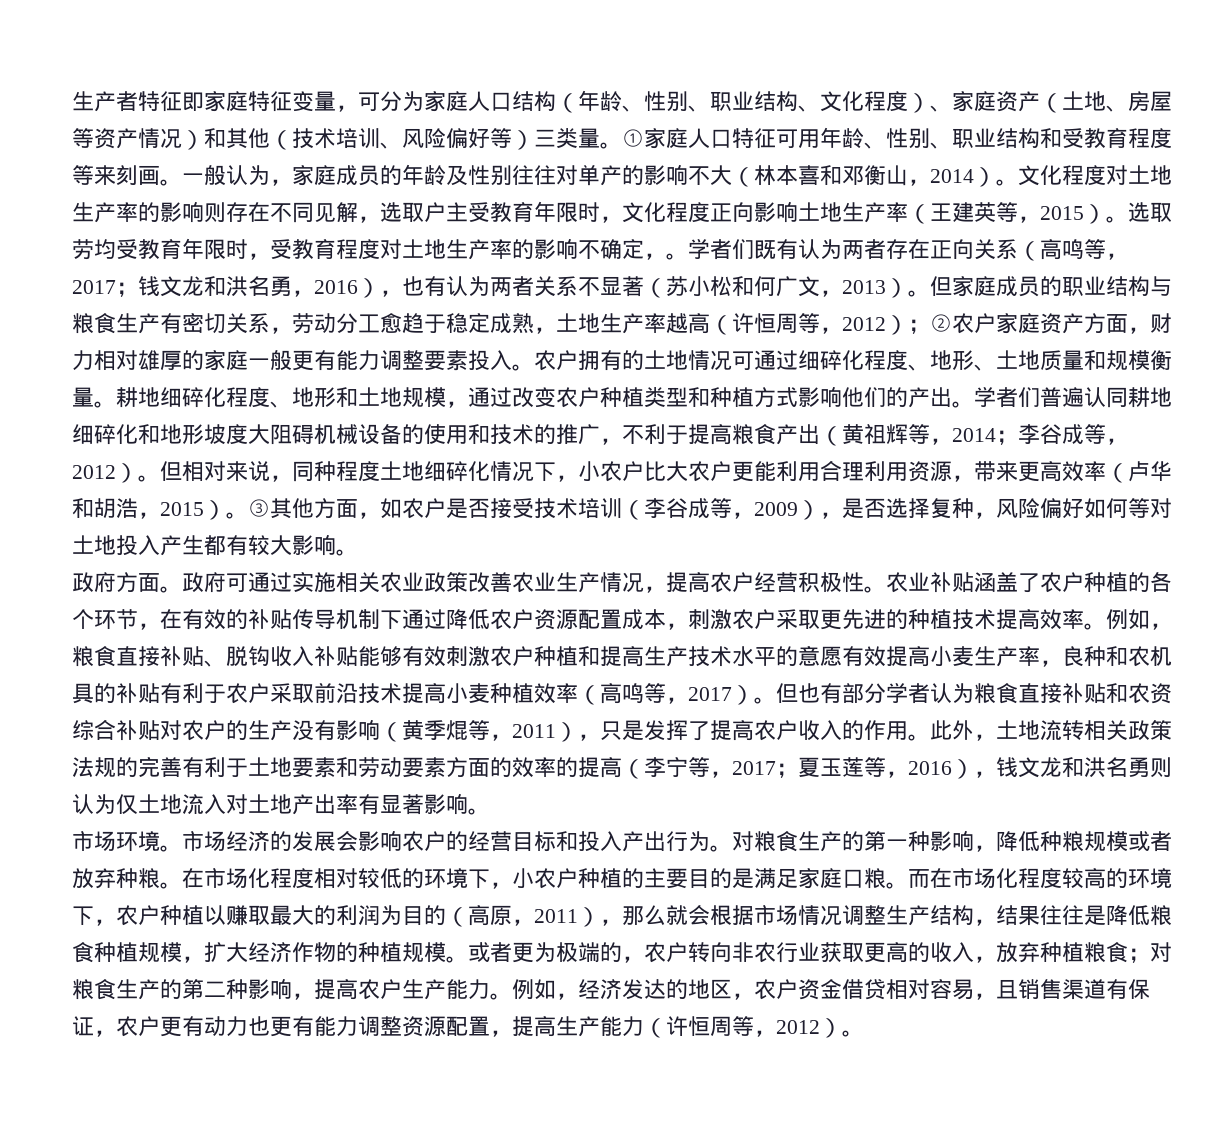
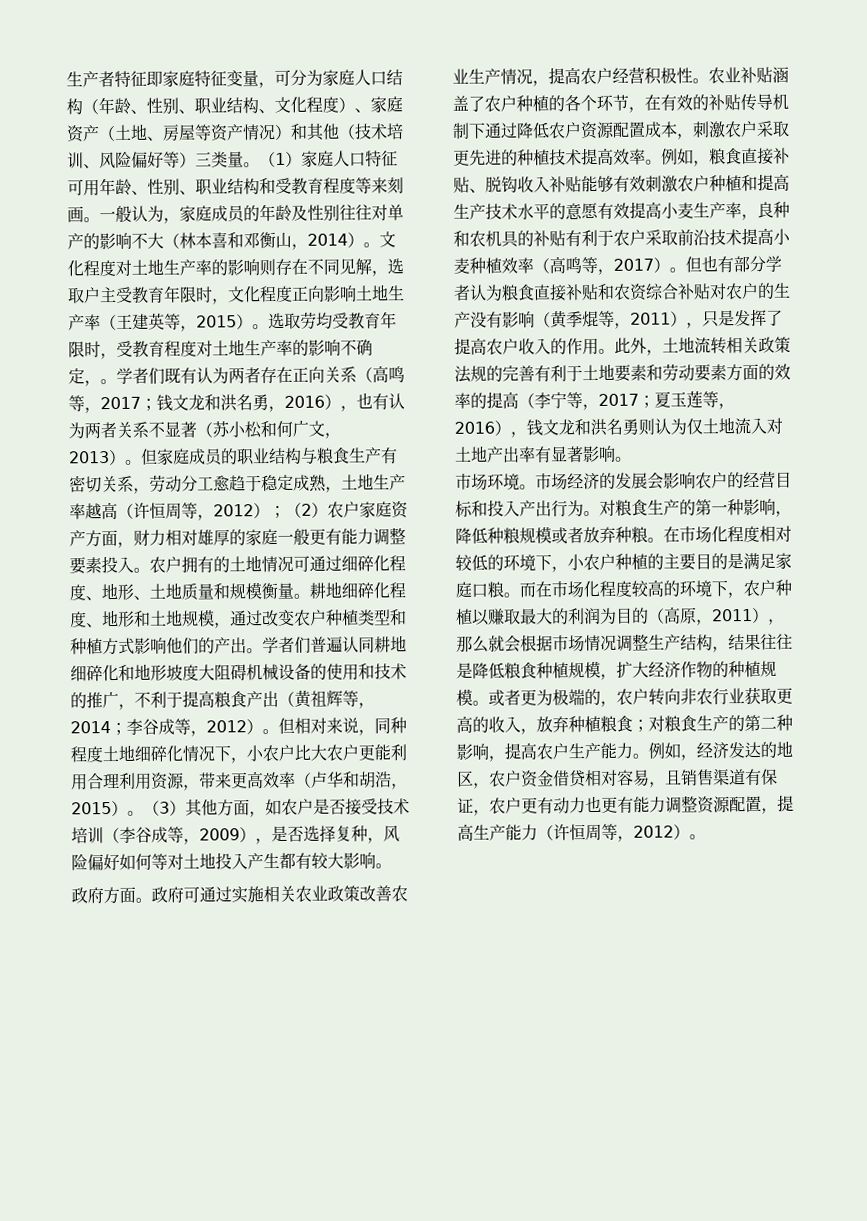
- ①家庭人口特征可用年龄、性别、职业结构和受教育程度等来刻画。
+ （1）家庭人口特征可用年龄、性别、职业结构和受教育程度等来刻画。
- 但家庭成员的职业结构与粮食生产有密切关系，劳动分工愈趋于稳定成熟，土地生产率越高（许恒周等，2012）；②农户家庭资产方面，财力相对雄厚的家庭一般更有能力调整要素投入。
+ 但家庭成员的职业结构与粮食生产有密切关系，劳动分工愈趋于稳定成熟，土地生产率越高（许恒周等，2012）；（2）农户家庭资产方面，财力相对雄厚的家庭一般更有能力调整要素投入。
- ③其他方面，如农户是否接受技术培训（李谷成等，2009），是否选择复种，风险偏好如何等对土地投入产生都有较大影响。
+ （3）其他方面，如农户是否接受技术培训（李谷成等，2009），是否选择复种，风险偏好如何等对土地投入产生都有较大影响。

